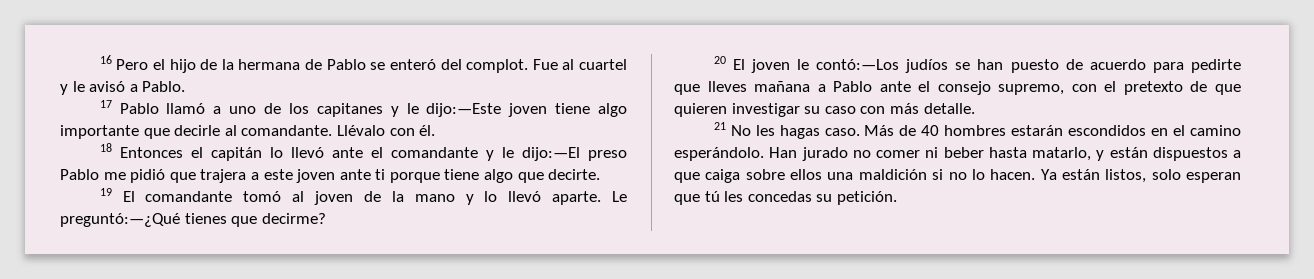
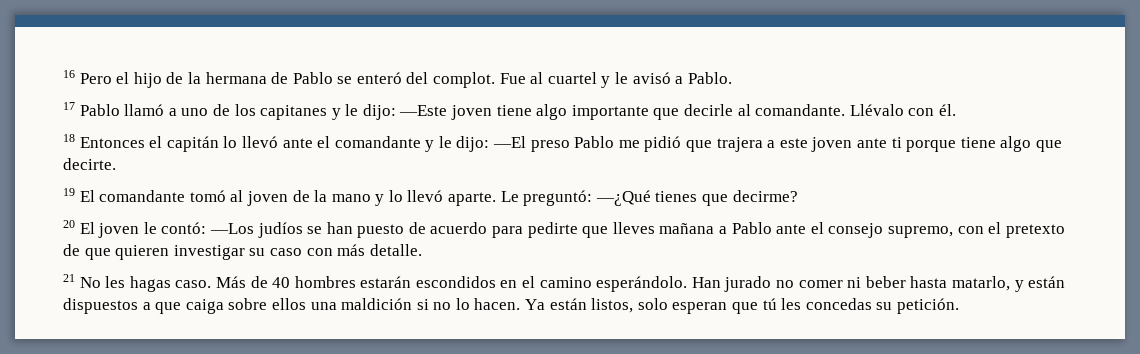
- 17 Pablo llamó a uno de los capitanes y le dijo:—Este joven tiene algo importante que decirle al comandante.
+ 17 Pablo llamó a uno de los capitanes y le dijo: —Este joven tiene algo importante que decirle al comandante.
- 18 Entonces el capitán lo llevó ante el comandante y le dijo:—El preso Pablo me pidió que trajera a este joven ante ti porque tiene algo que decirte.
+ 18 Entonces el capitán lo llevó ante el comandante y le dijo: —El preso Pablo me pidió que trajera a este joven ante ti porque tiene algo que decirte.
- Le preguntó:—¿Qué tienes que decirme?
+ Le preguntó: —¿Qué tienes que decirme?
- 20 El joven le contó:—Los judíos se han puesto de acuerdo para pedirte que lleves mañana a Pablo ante el consejo supremo, con el pretexto de que quieren investigar su caso con más detalle.
+ 20 El joven le contó: —Los judíos se han puesto de acuerdo para pedirte que lleves mañana a Pablo ante el consejo supremo, con el pretexto de que quieren investigar su caso con más detalle.

